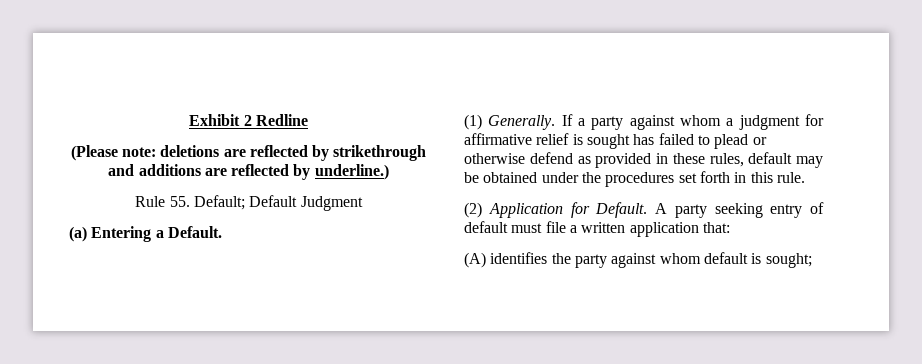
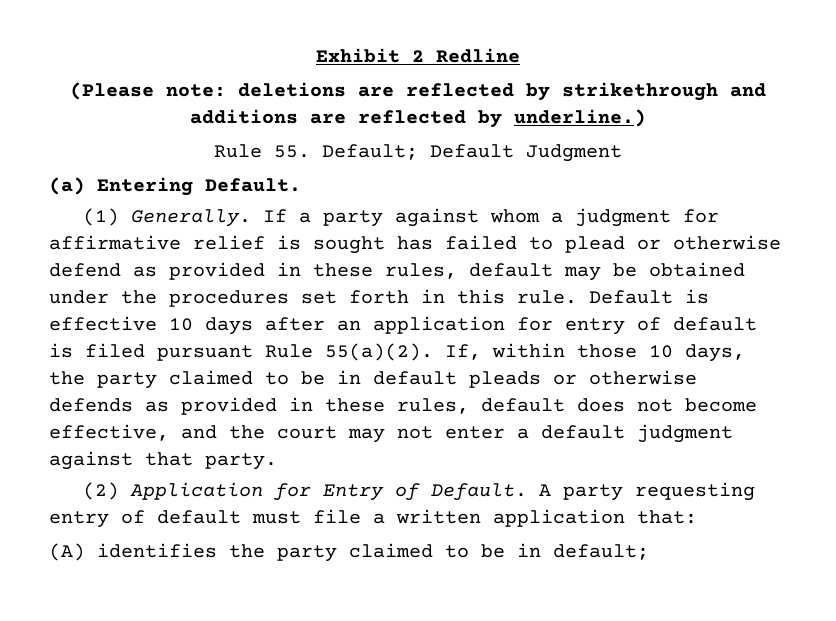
- (a) Entering a Default.
+ (a) Entering Default.
+ Default is effective 10 days after an application for entry of default is filed pursuant Rule 55(a)(2). If, within those 10 days, the party claimed to be in default pleads or otherwise defends as provided in these rules, default does not become effective, and the court may not enter a default judgment against that party.
- (2) Application for Default.
+ (2) Application for Entry of Default.
- A party seeking entry of default must file a written application that:
+ A party requesting entry of default must file a written application that:
- (A) identifies the party against whom default is sought;
+ (A) identifies the party claimed to be in default;

